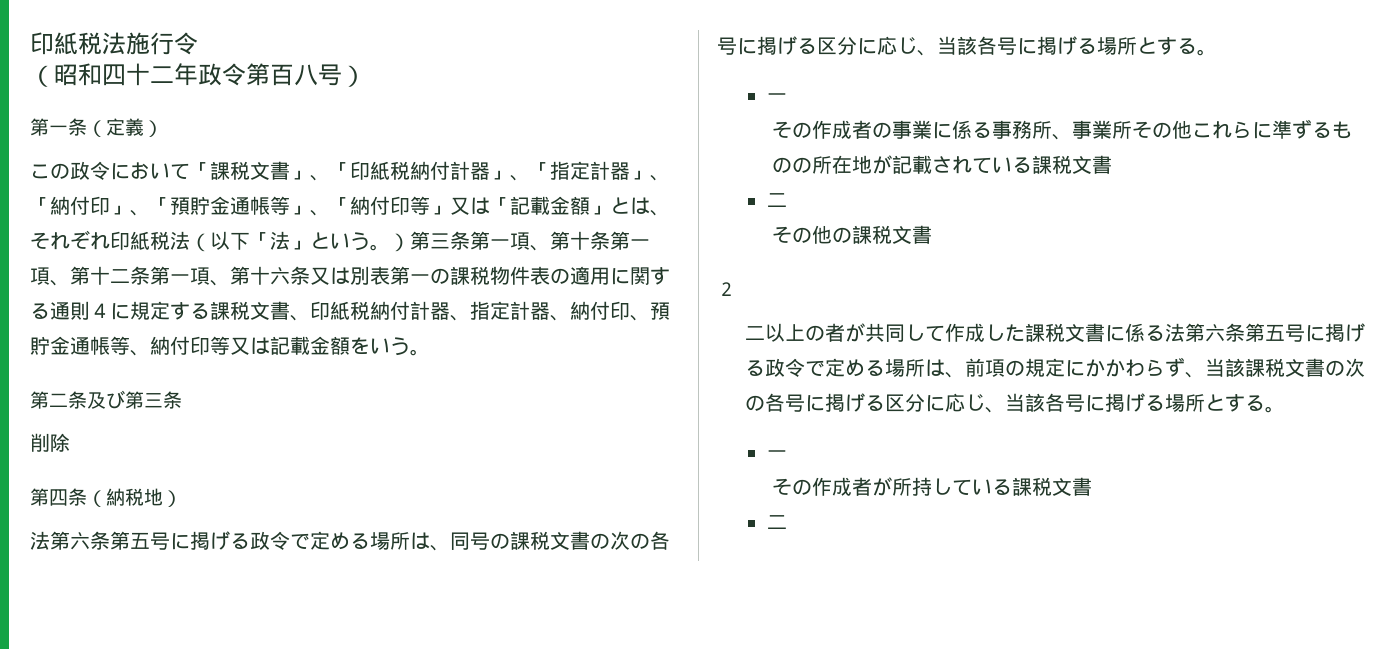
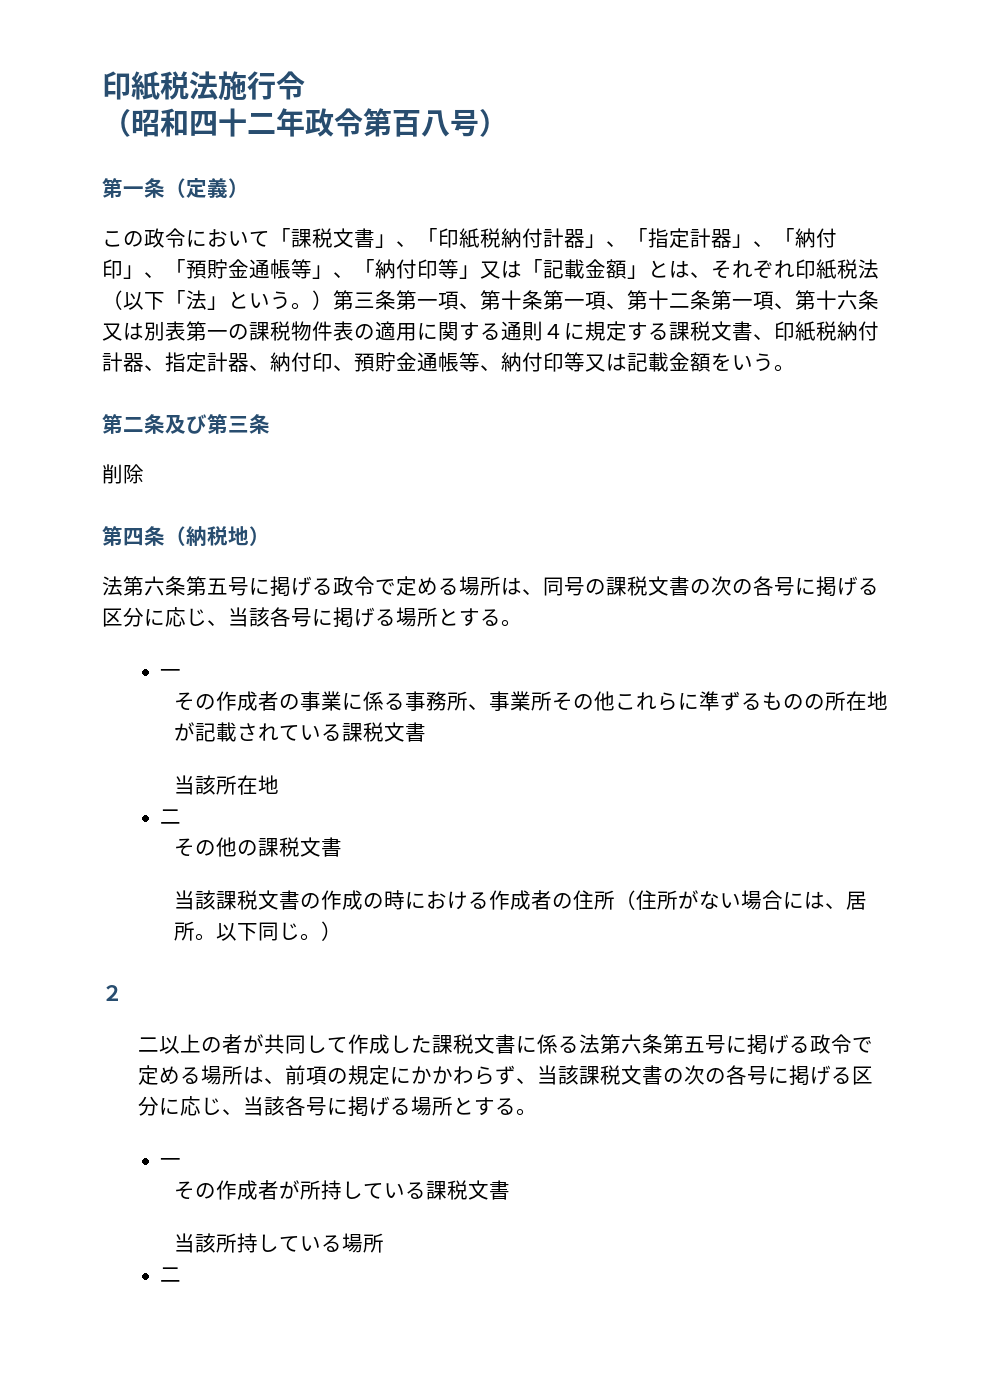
+ 当該所在地
+ 当該課税文書の作成の時における作成者の住所（住所がない場合には、居所。以下同じ。）
+ 当該所持している場所

